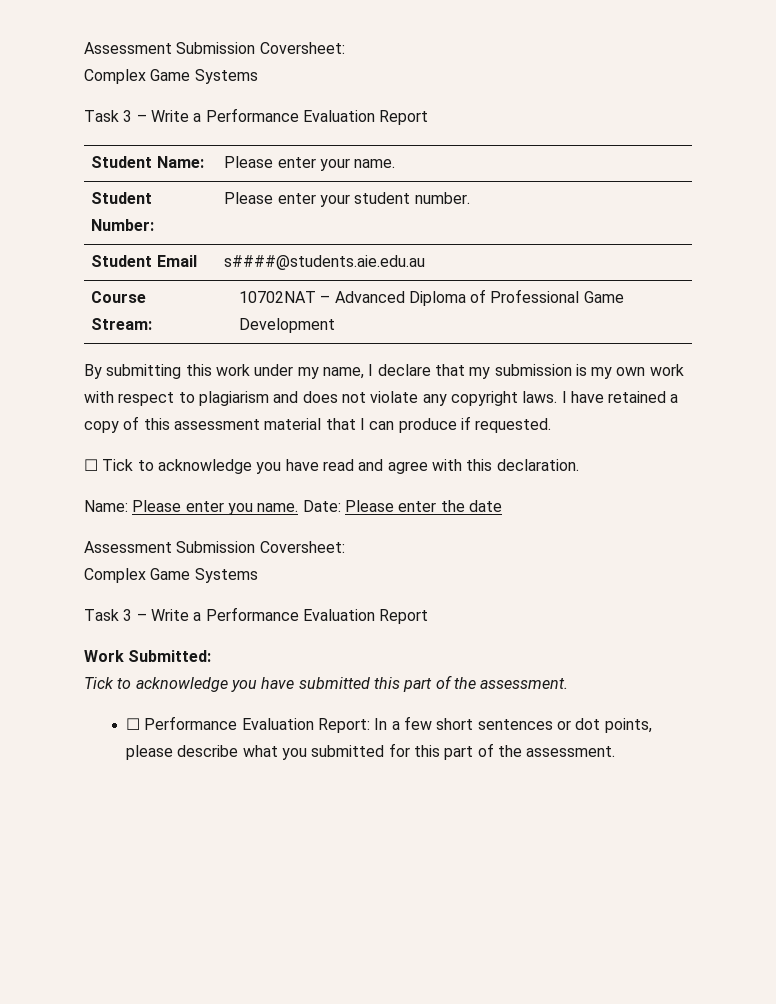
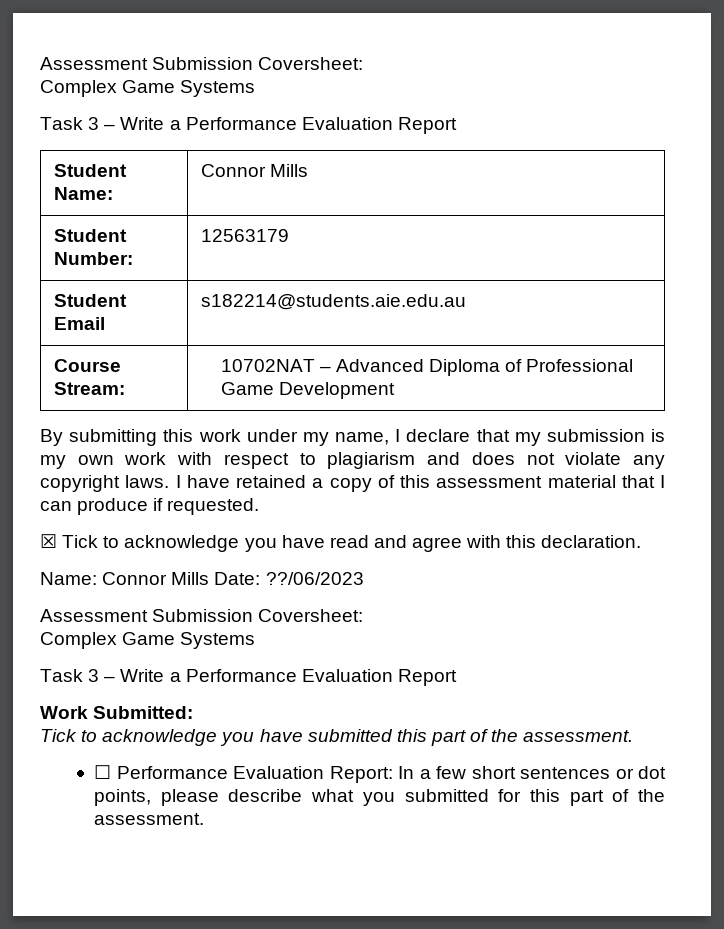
- Student Name: | Please enter your name.
- Student Number: | Please enter your student number.
+ Student Name: | Connor Mills
+ Student Number: | 12563179
- Student Email | s####@students.aie.edu.au
+ Student Email | s182214@students.aie.edu.au
- ☐ Tick to acknowledge you have read and agree with this declaration.
+ ☒ Tick to acknowledge you have read and agree with this declaration.
- Name: Please enter you name. Date: Please enter the date
+ Name: Connor Mills Date: ??/06/2023

